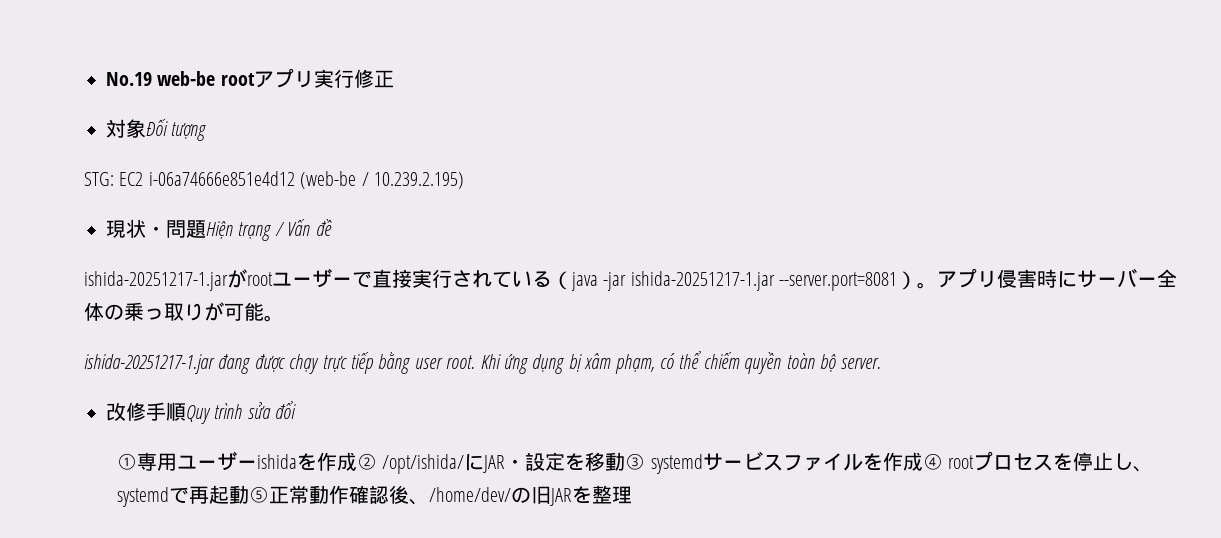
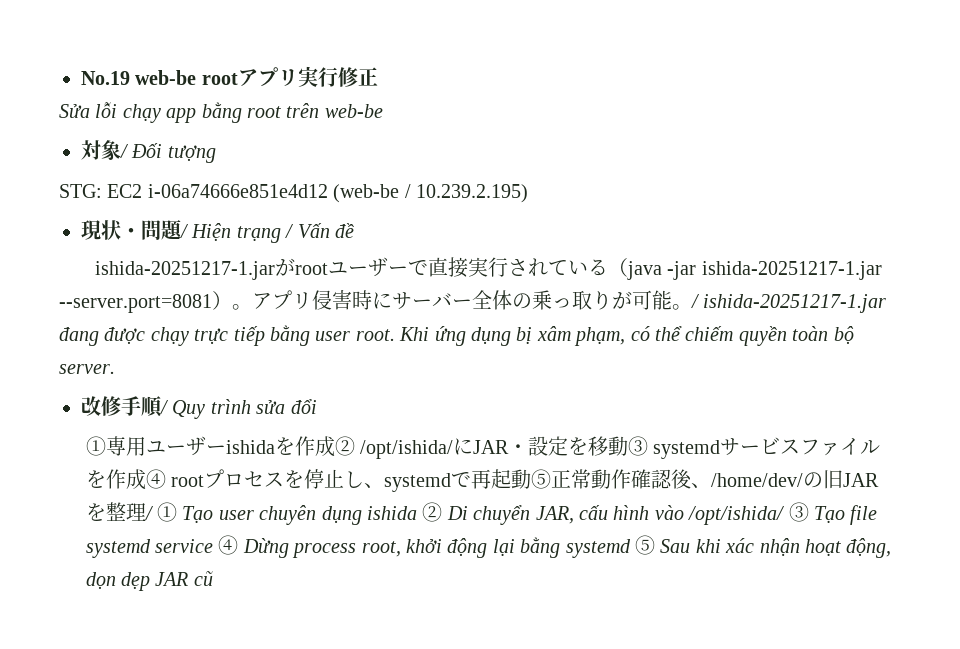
+ Sửa lỗi chạy app bằng root trên web-be
- 対象Đối tượng
+ 対象/ Đối tượng
- 現状・問題Hiện trạng / Vấn đề
+ 現状・問題/ Hiện trạng / Vấn đề
- アプリ侵害時にサーバー全体の乗っ取りが可能。
- ishida-20251217-1.jar đang được chạy trực tiếp bằng user root.
+ アプリ侵害時にサーバー全体の乗っ取りが可能。/ ishida-20251217-1.jar đang được chạy trực tiếp bằng user root.
- 改修手順Quy trình sửa đổi
+ 改修手順/ Quy trình sửa đổi
- ①専用ユーザーishidaを作成② /opt/ishida/にJAR・設定を移動③ systemdサービスファイルを作成④ rootプロセスを停止し、systemdで再起動⑤正常動作確認後、/home/dev/の旧JARを整理
+ ①専用ユーザーishidaを作成② /opt/ishida/にJAR・設定を移動③ systemdサービスファイルを作成④ rootプロセスを停止し、systemdで再起動⑤正常動作確認後、/home/dev/の旧JARを整理/ ① Tạo user chuyên dụng ishida ② Di chuyển JAR, cấu hình vào /opt/ishida/ ③ Tạo file systemd service ④ Dừng process root, khởi động lại bằng systemd ⑤ Sau khi xác nhận hoạt động, dọn dẹp JAR cũ

